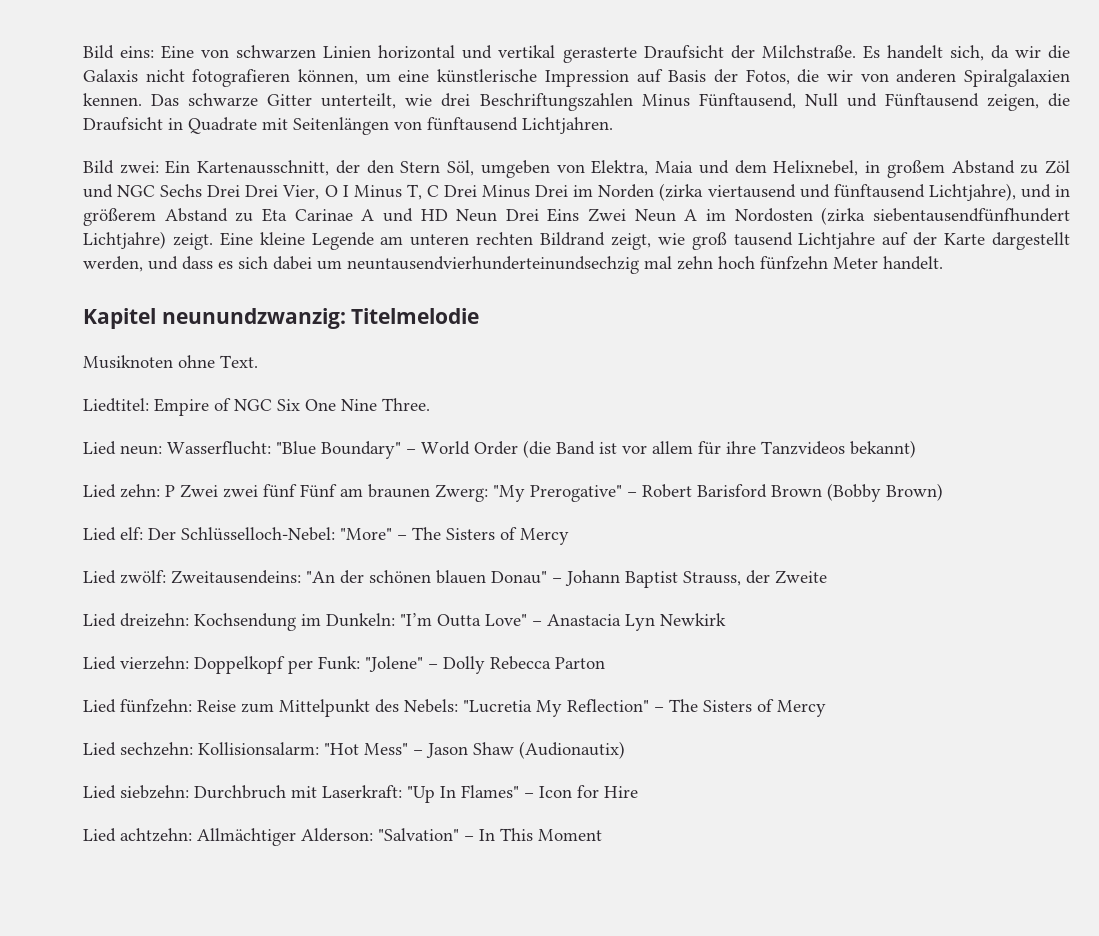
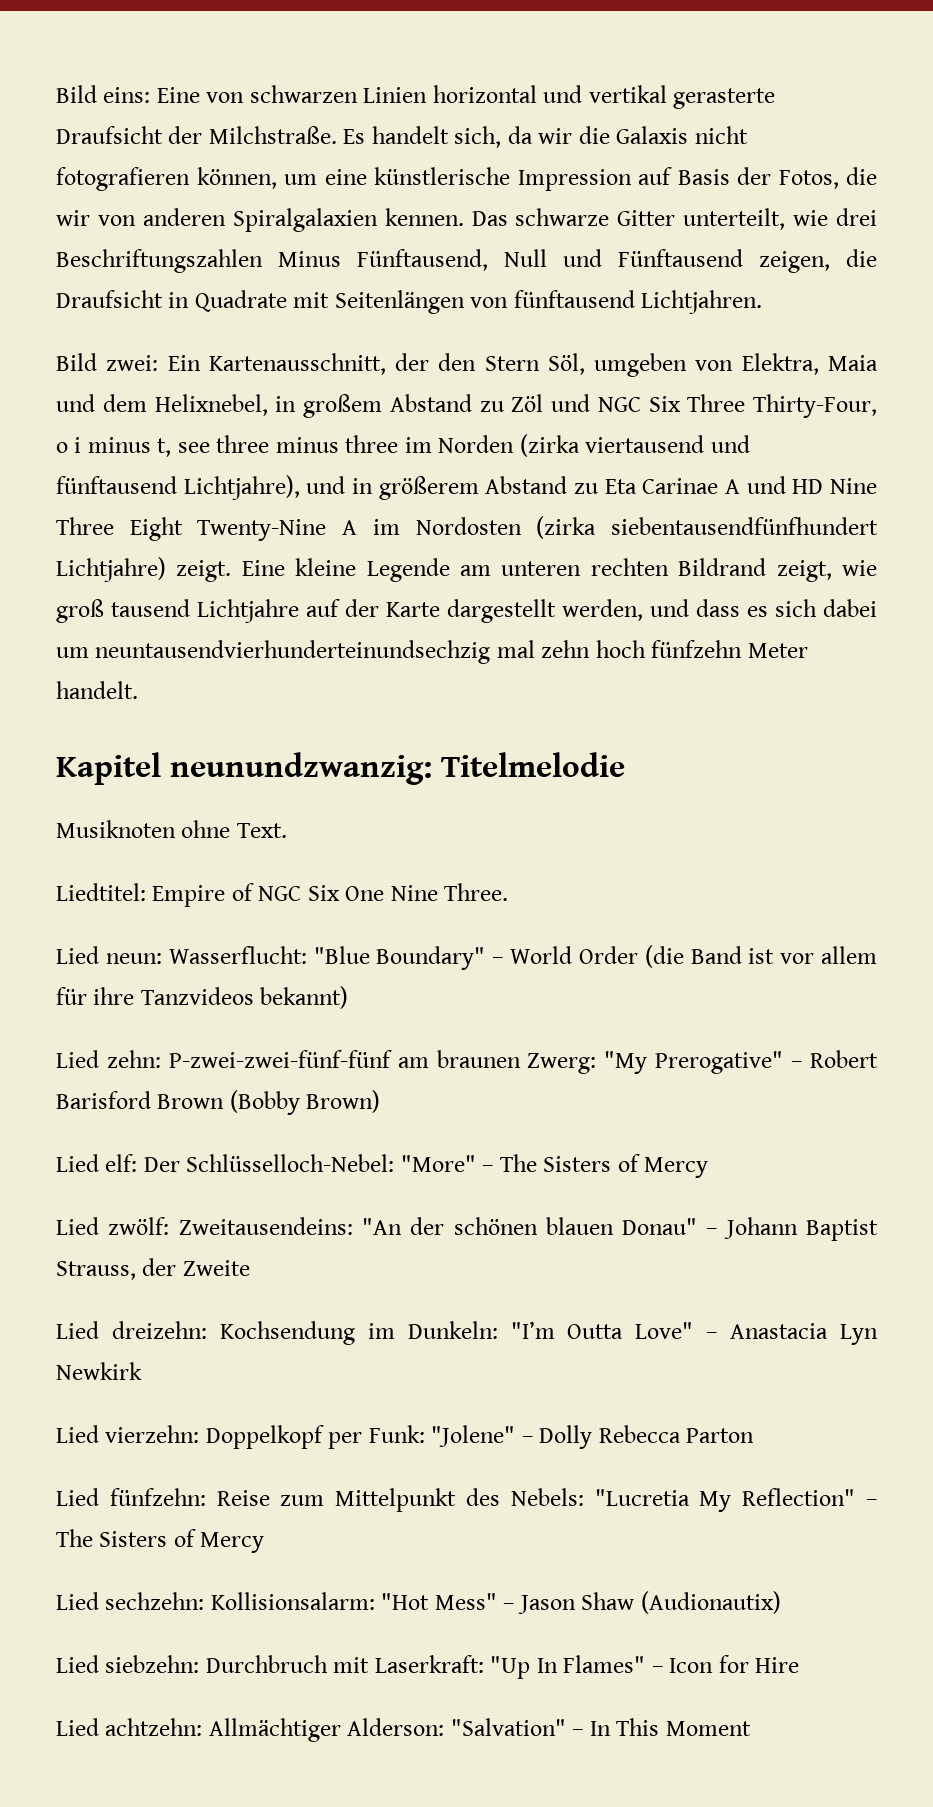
- Bild zwei: Ein Kartenausschnitt, der den Stern Söl, umgeben von Elektra, Maia und dem Helixnebel, in großem Abstand zu Zöl und NGC Sechs Drei Drei Vier, O I Minus T, C Drei Minus Drei im Norden (zirka viertausend und fünftausend Lichtjahre), und in größerem Abstand zu Eta Carinae A und HD Neun Drei Eins Zwei Neun A im Nordosten (zirka siebentausendfünfhundert Lichtjahre) zeigt.
+ Bild zwei: Ein Kartenausschnitt, der den Stern Söl, umgeben von Elektra, Maia und dem Helixnebel, in großem Abstand zu Zöl und NGC Six Three Thirty-Four, o i minus t, see three minus three im Norden (zirka viertausend und fünftausend Lichtjahre), und in größerem Abstand zu Eta Carinae A und HD Nine Three Eight Twenty-Nine A im Nordosten (zirka siebentausendfünfhundert Lichtjahre) zeigt.
- Lied zehn: P Zwei zwei fünf Fünf am braunen Zwerg: "My Prerogative" – Robert Barisford Brown (Bobby Brown)
+ Lied zehn: P-zwei-zwei-fünf-fünf am braunen Zwerg: "My Prerogative" – Robert Barisford Brown (Bobby Brown)

